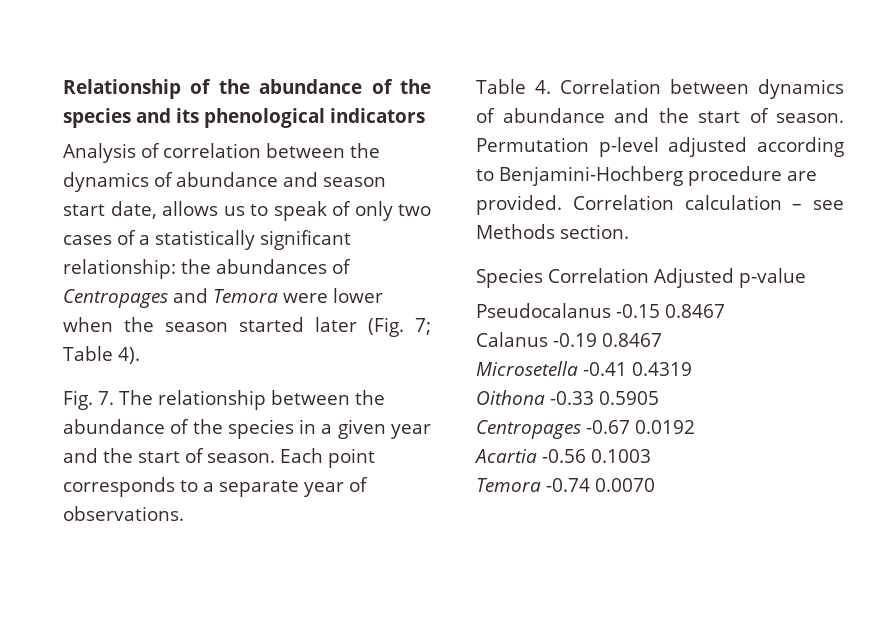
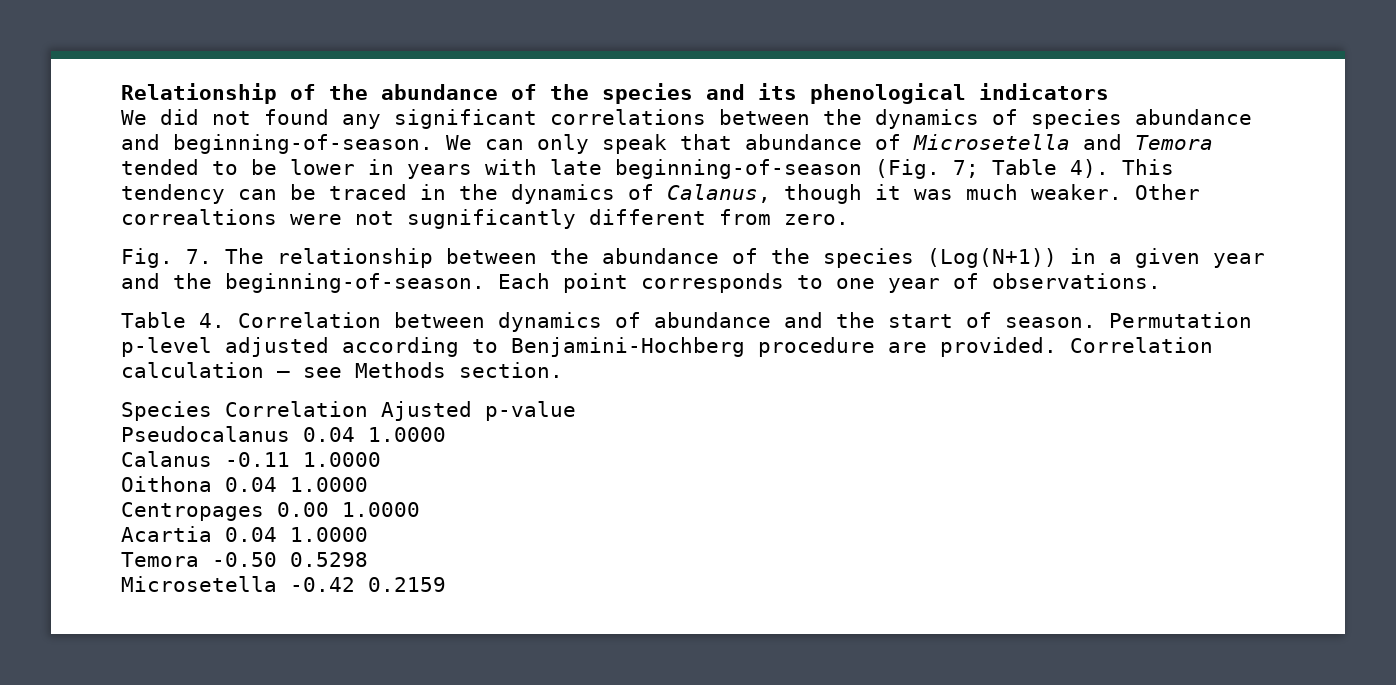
- Analysis of correlation between the dynamics of abundance and season start date, allows us to speak of only two cases of a statistically significant relationship: the abundances of Centropages and Temora were lower when the season started later (Fig. 7; Table 4).
+ We did not found any significant correlations between the dynamics of species abundance and beginning-of-season. We can only speak that abundance of Microsetella and Temora tended to be lower in years with late beginning-of-season (Fig. 7; Table 4). This tendency can be traced in the dynamics of Calanus, though it was much weaker. Other correaltions were not sugnificantly different from zero.
- Fig. 7. The relationship between the abundance of the species in a given year and the start of season.
+ Fig. 7. The relationship between the abundance of the species (Log(N+1)) in a given year and the beginning-of-season.
- Each point corresponds to a separate year of observations.
+ Each point corresponds to one year of observations.
- Species Correlation Adjusted p-value
+ Species Correlation Ajusted p-value
- Pseudocalanus -0.15 0.8467
+ Pseudocalanus 0.04 1.0000
- Calanus -0.19 0.8467
- Microsetella -0.41 0.4319
- Oithona -0.33 0.5905
- Centropages -0.67 0.0192
- Acartia -0.56 0.1003
- Temora -0.74 0.0070
+ Calanus -0.11 1.0000
+ Oithona 0.04 1.0000
+ Centropages 0.00 1.0000
+ Acartia 0.04 1.0000
+ Temora -0.50 0.5298
+ Microsetella -0.42 0.2159

